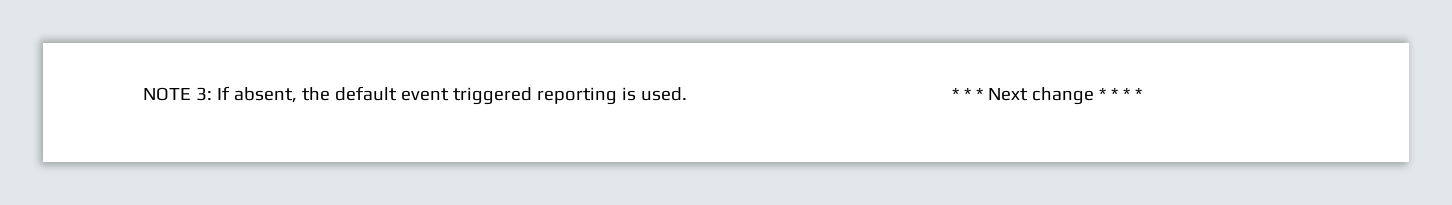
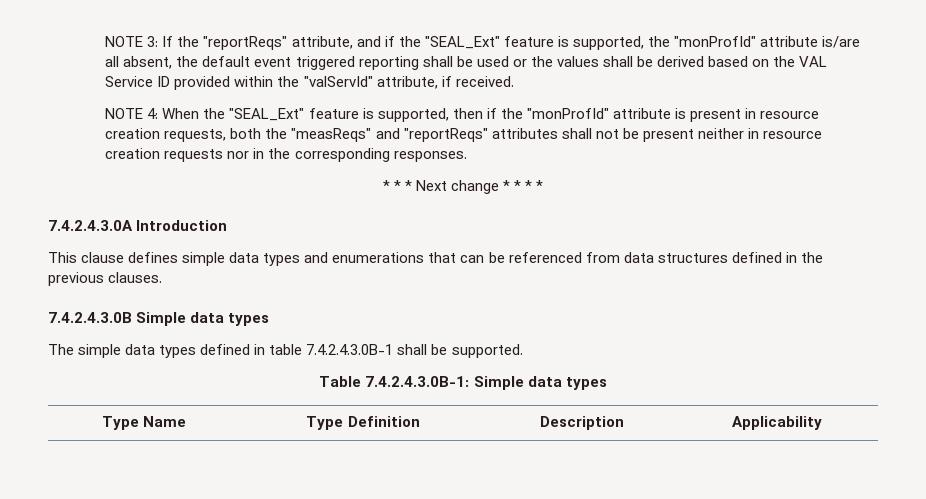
- NOTE 3: If absent, the default event triggered reporting is used.
+ NOTE 3: If the "reportReqs" attribute, and if the "SEAL_Ext" feature is supported, the "monProfId" attribute is/are all absent, the default event triggered reporting shall be used or the values shall be derived based on the VAL Service ID provided within the "valServId" attribute, if received.
+ NOTE 4: When the "SEAL_Ext" feature is supported, then if the "monProfId" attribute is present in resource creation requests, both the "measReqs" and "reportReqs" attributes shall not be present neither in resource creation requests nor in the corresponding responses.
+ 7.4.2.4.3.0A Introduction
+ This clause defines simple data types and enumerations that can be referenced from data structures defined in the previous clauses.
+ 7.4.2.4.3.0B Simple data types
+ The simple data types defined in table 7.4.2.4.3.0B-1 shall be supported.
+ Table 7.4.2.4.3.0B-1: Simple data types
+ Type Name | Type Definition | Description | Applicability

